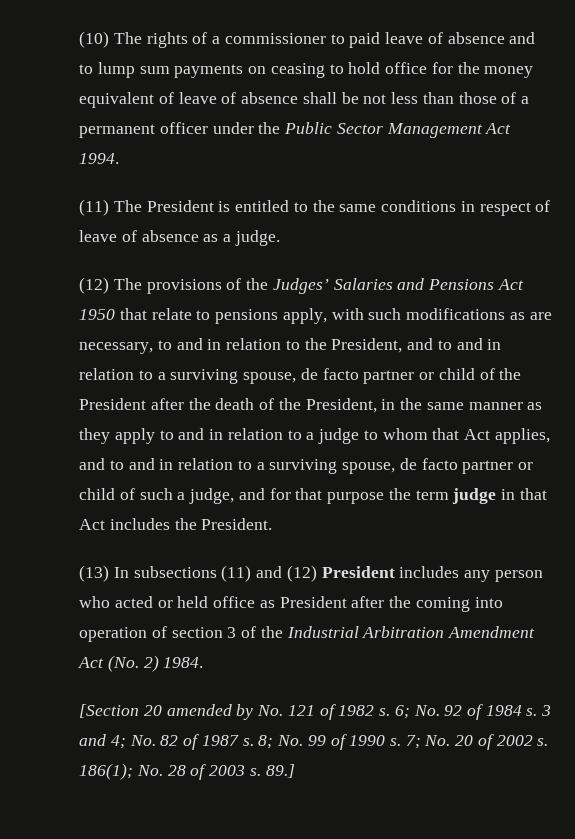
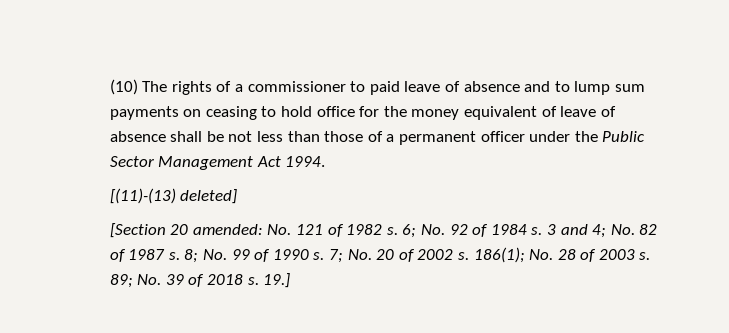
- (11) The President is entitled to the same conditions in respect of leave of absence as a judge.
- (12) The provisions of the Judges’ Salaries and Pensions Act 1950 that relate to pensions apply, with such modifications as are necessary, to and in relation to the President, and to and in relation to a surviving spouse, de facto partner or child of the President after the death of the President, in the same manner as they apply to and in relation to a judge to whom that Act applies, and to and in relation to a surviving spouse, de facto partner or child of such a judge, and for that purpose the term judge in that Act includes the President.
- (13) In subsections (11) and (12) President includes any person who acted or held office as President after the coming into operation of section 3 of the Industrial Arbitration Amendment Act (No. 2) 1984.
+ [(11)-(13) deleted]
- [Section 20 amended by No. 121 of 1982 s.
+ [Section 20 amended: No. 121 of 1982 s.
- 89.]
+ 89; No. 39 of 2018 s. 19.]

